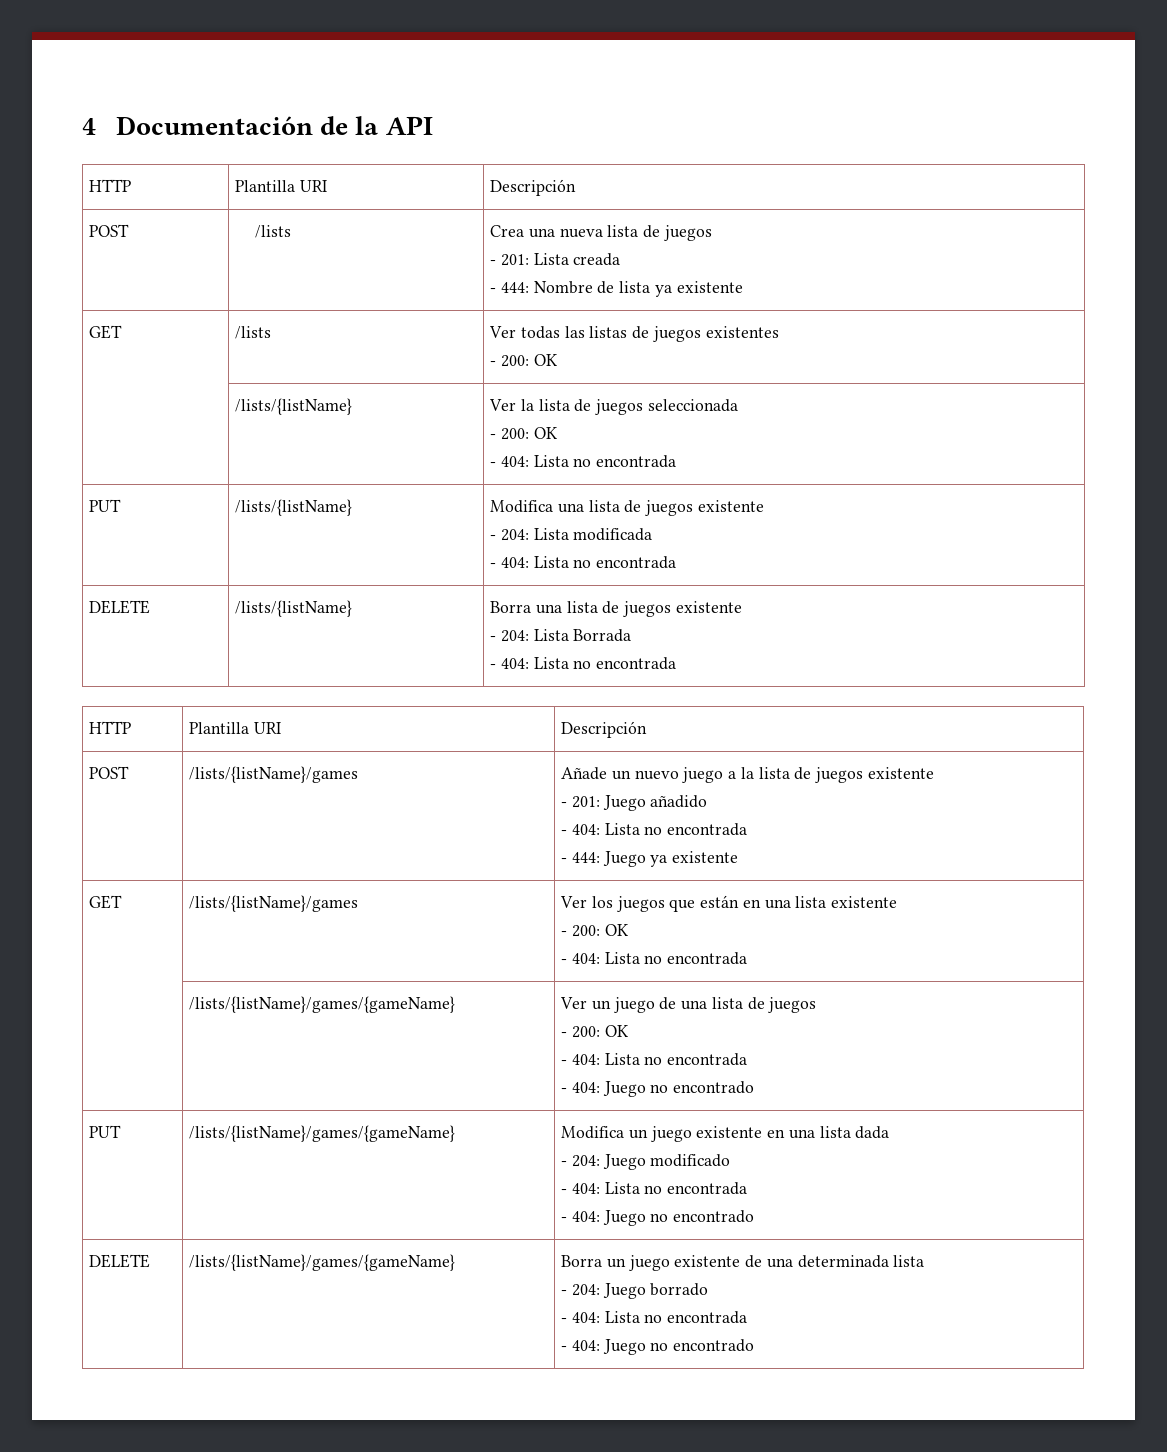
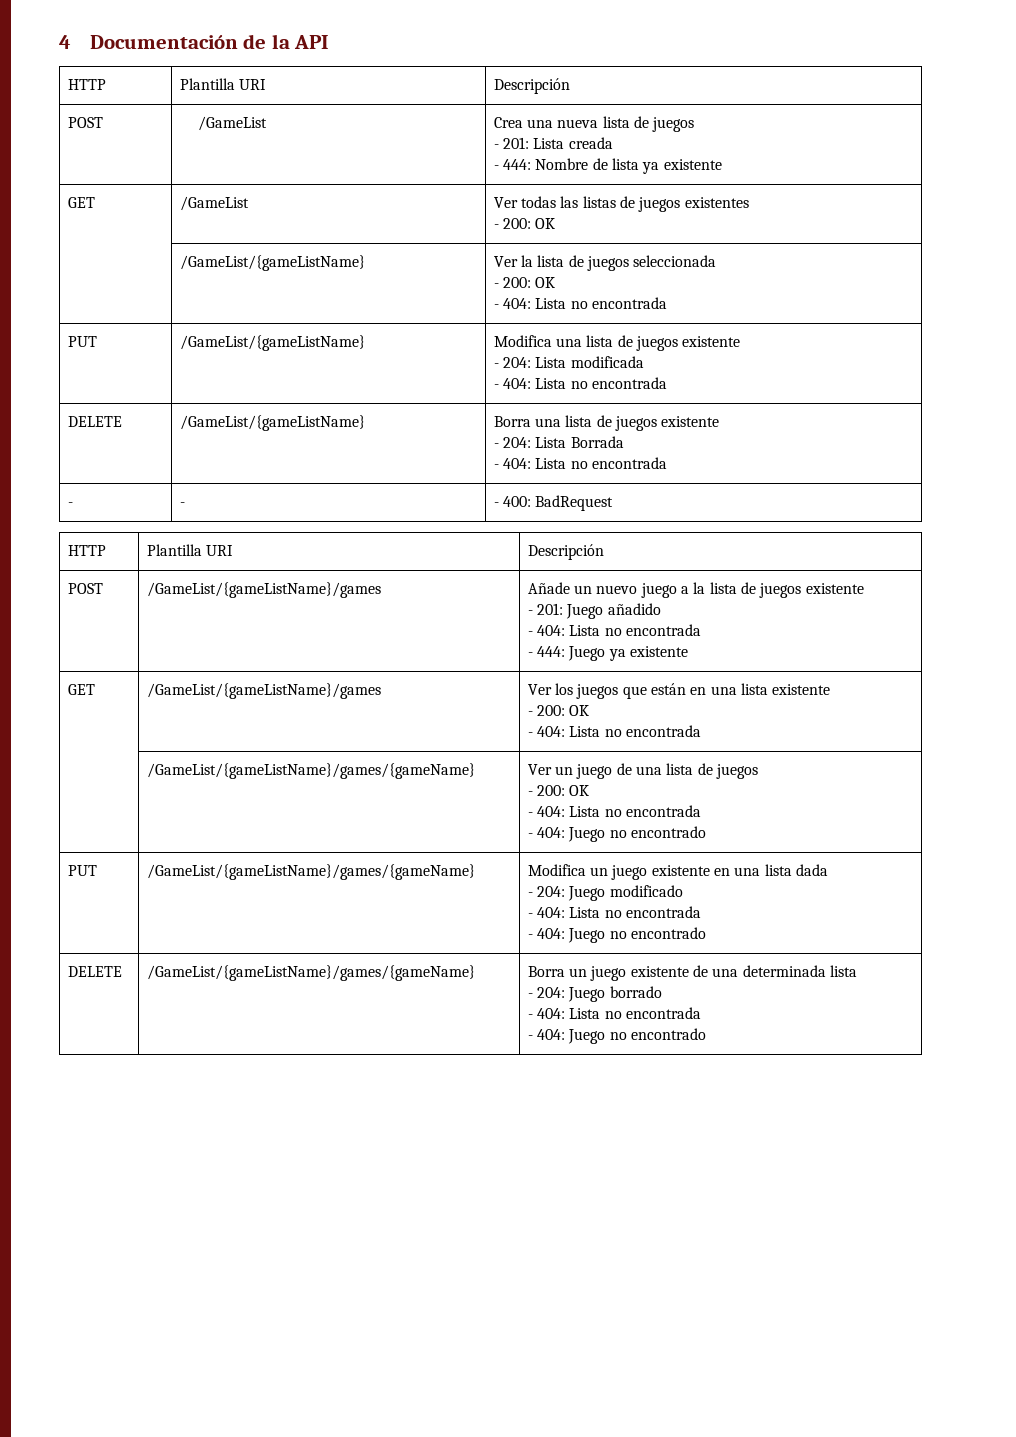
- POST | /lists | Crea una nueva lista de juegos
+ POST | /GameList | Crea una nueva lista de juegos
- GET | /lists | Ver todas las listas de juegos existentes
+ GET | /GameList | Ver todas las listas de juegos existentes
- | /lists/{listName} | Ver la lista de juegos seleccionada
+ | /GameList/{gameListName} | Ver la lista de juegos seleccionada
- PUT | /lists/{listName} | Modifica una lista de juegos existente
+ PUT | /GameList/{gameListName} | Modifica una lista de juegos existente
- DELETE | /lists/{listName} | Borra una lista de juegos existente
+ DELETE | /GameList/{gameListName} | Borra una lista de juegos existente
  - 204: Lista Borrada
  - 404: Lista no encontrada
+ - | - | - 400: BadRequest
  HTTP | Plantilla URI | Descripción
- POST | /lists/{listName}/games | Añade un nuevo juego a la lista de juegos existente
+ POST | /GameList/{gameListName}/games | Añade un nuevo juego a la lista de juegos existente
- GET | /lists/{listName}/games | Ver los juegos que están en una lista existente
+ GET | /GameList/{gameListName}/games | Ver los juegos que están en una lista existente
- | /lists/{listName}/games/{gameName} | Ver un juego de una lista de juegos
+ | /GameList/{gameListName}/games/{gameName} | Ver un juego de una lista de juegos
- PUT | /lists/{listName}/games/{gameName} | Modifica un juego existente en una lista dada
+ PUT | /GameList/{gameListName}/games/{gameName} | Modifica un juego existente en una lista dada
- DELETE | /lists/{listName}/games/{gameName} | Borra un juego existente de una determinada lista
+ DELETE | /GameList/{gameListName}/games/{gameName} | Borra un juego existente de una determinada lista

